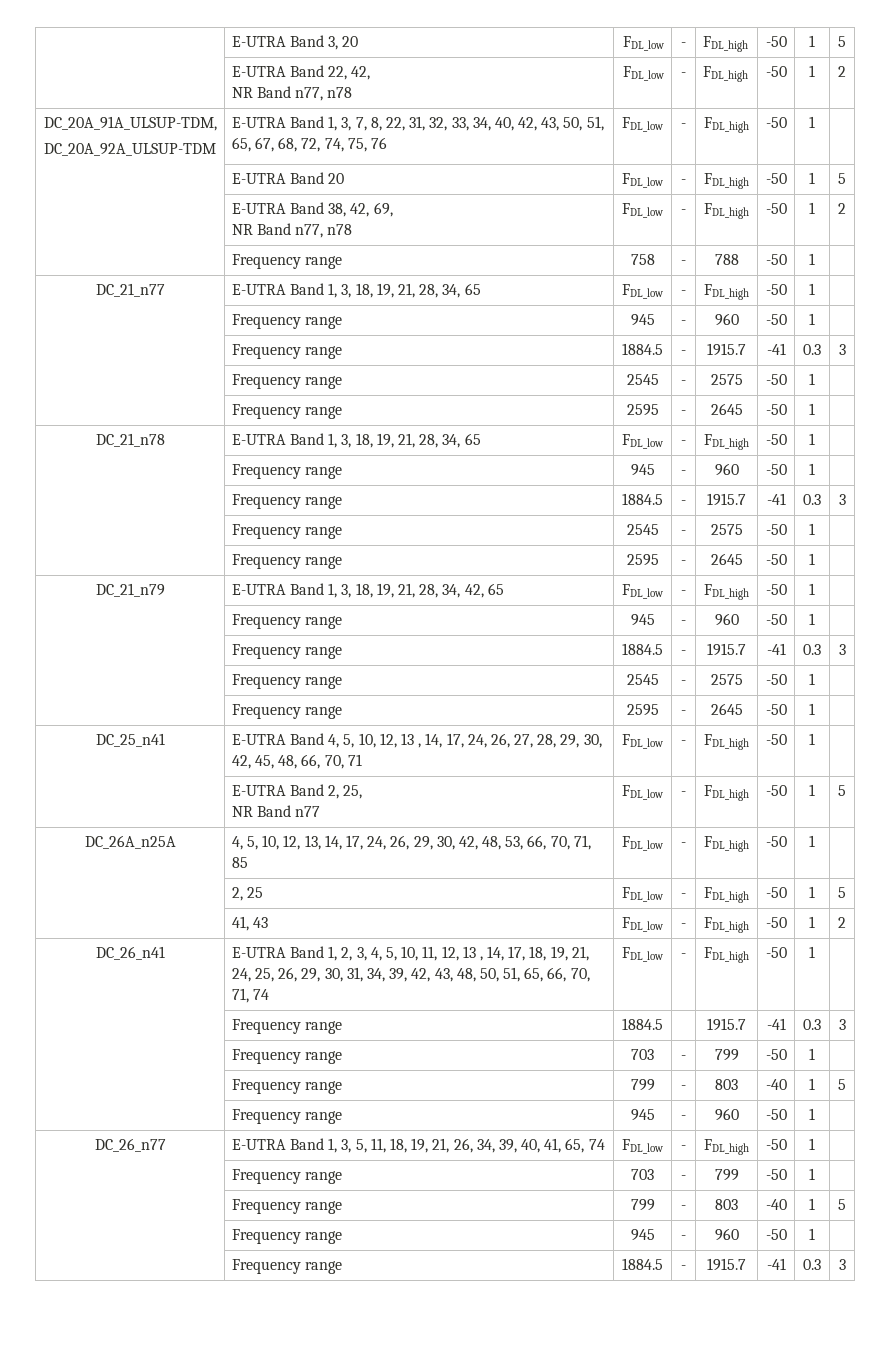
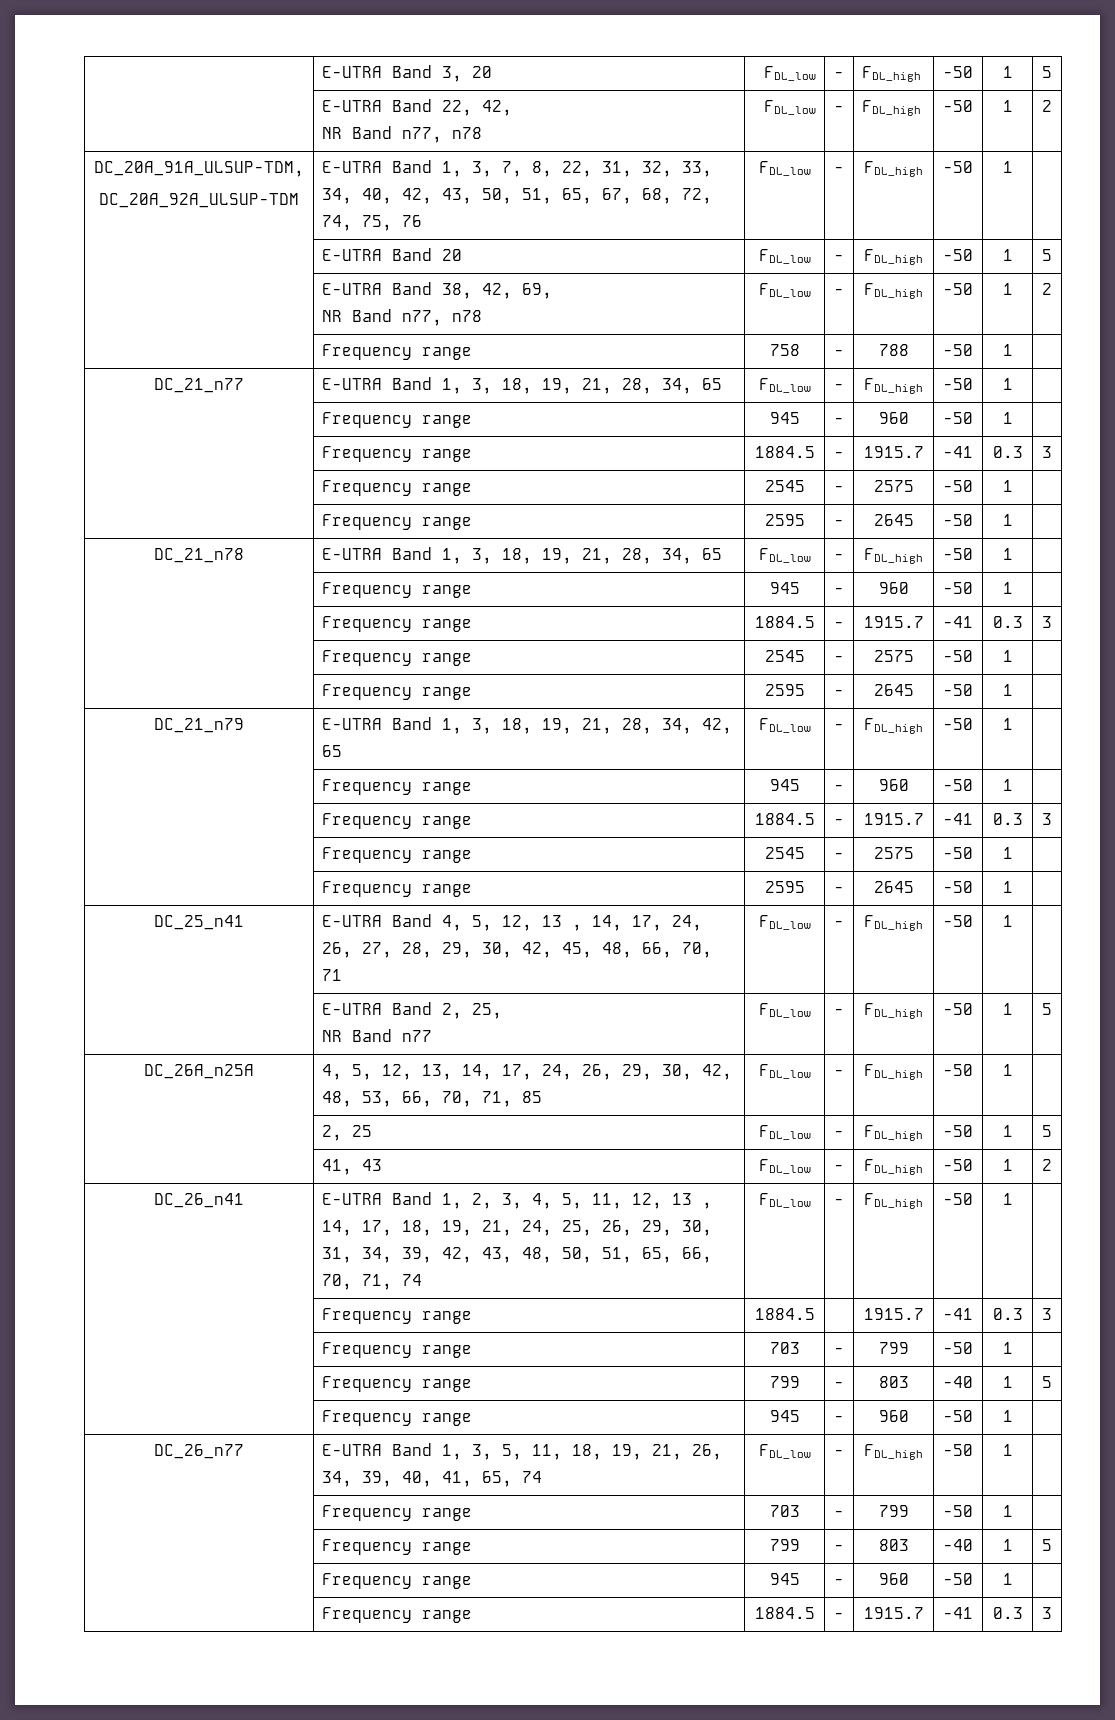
- DC_25_n41 | E-UTRA Band 4, 5, 10, 12, 13 , 14, 17, 24, 26, 27, 28, 29, 30, 42, 45, 48, 66, 70, 71 | FDL_low | - | FDL_high | -50 | 1 |
+ DC_25_n41 | E-UTRA Band 4, 5, 12, 13 , 14, 17, 24, 26, 27, 28, 29, 30, 42, 45, 48, 66, 70, 71 | FDL_low | - | FDL_high | -50 | 1 |
- DC_26A_n25A | 4, 5, 10, 12, 13, 14, 17, 24, 26, 29, 30, 42, 48, 53, 66, 70, 71, 85 | FDL_low | - | FDL_high | -50 | 1 |
+ DC_26A_n25A | 4, 5, 12, 13, 14, 17, 24, 26, 29, 30, 42, 48, 53, 66, 70, 71, 85 | FDL_low | - | FDL_high | -50 | 1 |
- E-UTRA Band 1, 2, 3, 4, 5, 10, 11, 12, 13 , 14, 17, 18, 19, 21, 24, 25, 26, 29, 30, 31, 34, 39, 42, 43, 48, 50, 51, 65, 66, 70, 71, 74
+ E-UTRA Band 1, 2, 3, 4, 5, 11, 12, 13 , 14, 17, 18, 19, 21, 24, 25, 26, 29, 30, 31, 34, 39, 42, 43, 48, 50, 51, 65, 66, 70, 71, 74

